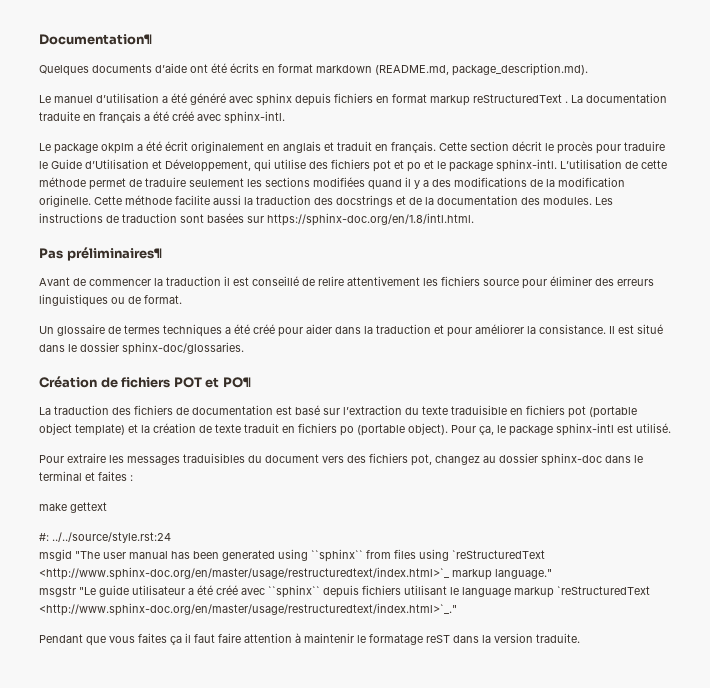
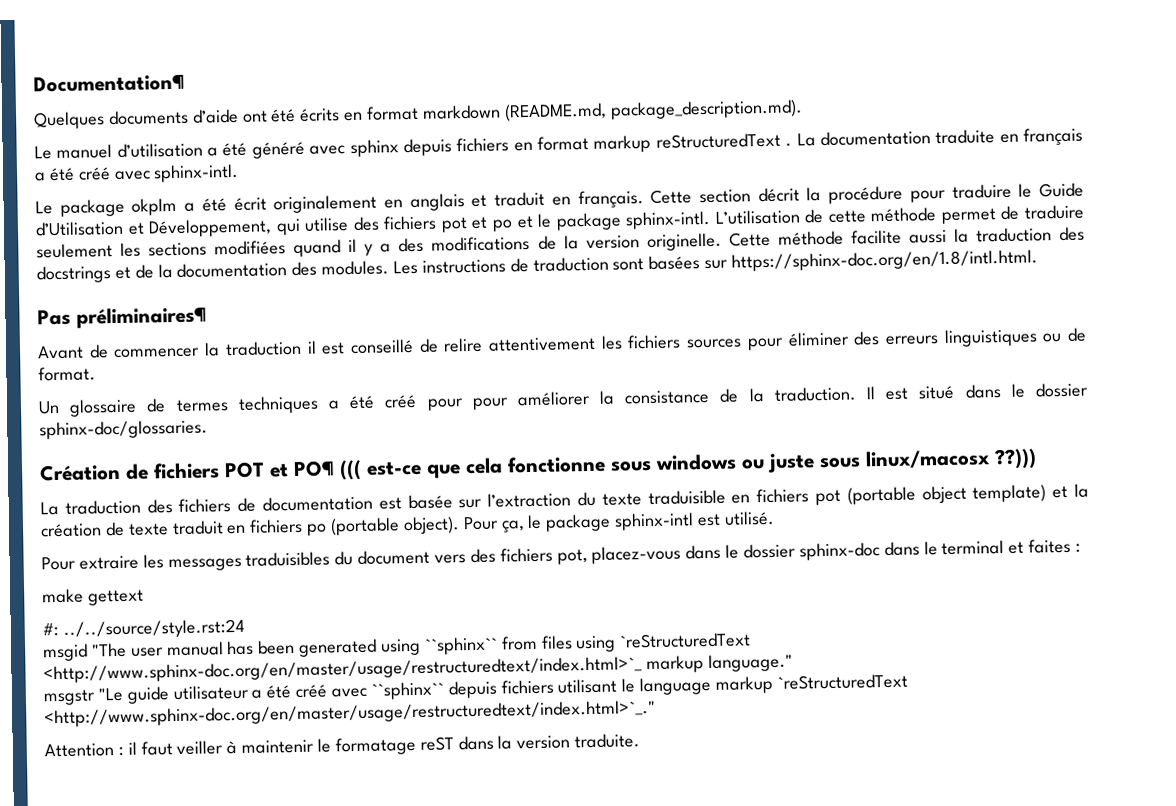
- Cette section décrit le procès pour traduire le Guide d’Utilisation et Développement, qui utilise des fichiers pot et po et le package sphinx-intl.
+ Cette section décrit la procédure pour traduire le Guide d’Utilisation et Développement, qui utilise des fichiers pot et po et le package sphinx-intl.
- L’utilisation de cette méthode permet de traduire seulement les sections modifiées quand il y a des modifications de la modification originelle.
+ L’utilisation de cette méthode permet de traduire seulement les sections modifiées quand il y a des modifications de la version originelle.
- Avant de commencer la traduction il est conseillé de relire attentivement les fichiers source pour éliminer des erreurs linguistiques ou de format.
+ Avant de commencer la traduction il est conseillé de relire attentivement les fichiers sources pour éliminer des erreurs linguistiques ou de format.
- Un glossaire de termes techniques a été créé pour aider dans la traduction et pour améliorer la consistance.
+ Un glossaire de termes techniques a été créé pour pour améliorer la consistance de la traduction.
- Création de fichiers POT et PO¶
+ Création de fichiers POT et PO¶ ((( est-ce que cela fonctionne sous windows ou juste sous linux/macosx ??)))
- La traduction des fichiers de documentation est basé sur l’extraction du texte traduisible en fichiers pot (portable object template) et la création de texte traduit en fichiers po (portable object).
+ La traduction des fichiers de documentation est basée sur l’extraction du texte traduisible en fichiers pot (portable object template) et la création de texte traduit en fichiers po (portable object).
- Pour extraire les messages traduisibles du document vers des fichiers pot, changez au dossier sphinx-doc dans le terminal et faites :
+ Pour extraire les messages traduisibles du document vers des fichiers pot, placez-vous dans le dossier sphinx-doc dans le terminal et faites :
- Pendant que vous faites ça il faut faire attention à maintenir le formatage reST dans la version traduite.
+ Attention : il faut veiller à maintenir le formatage reST dans la version traduite.

